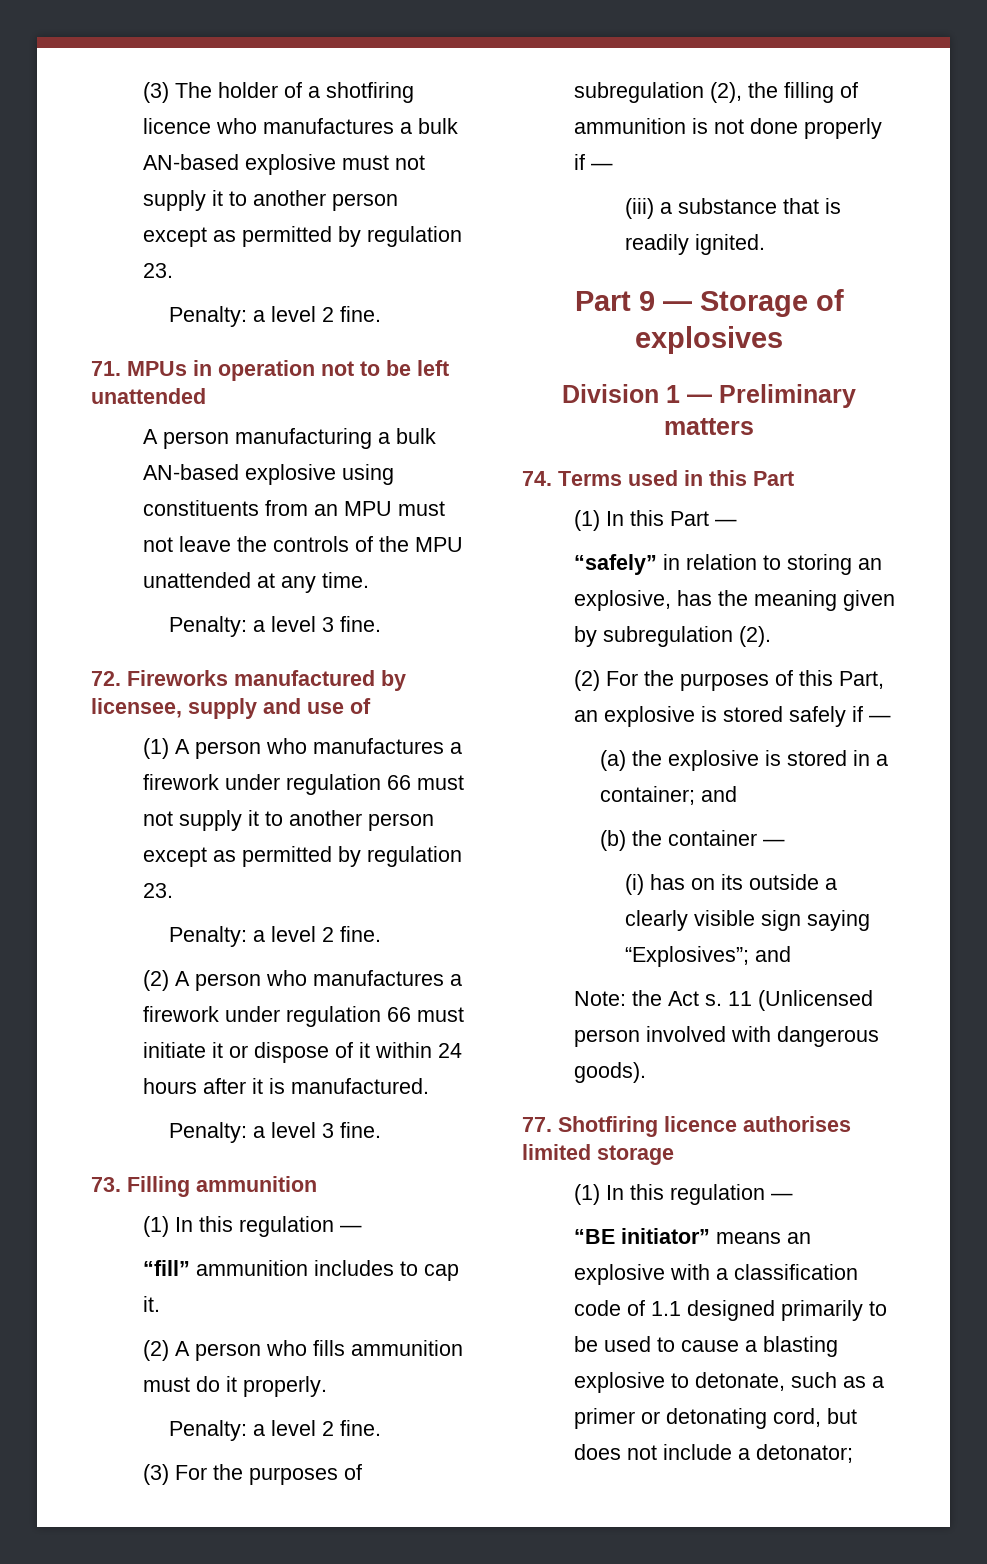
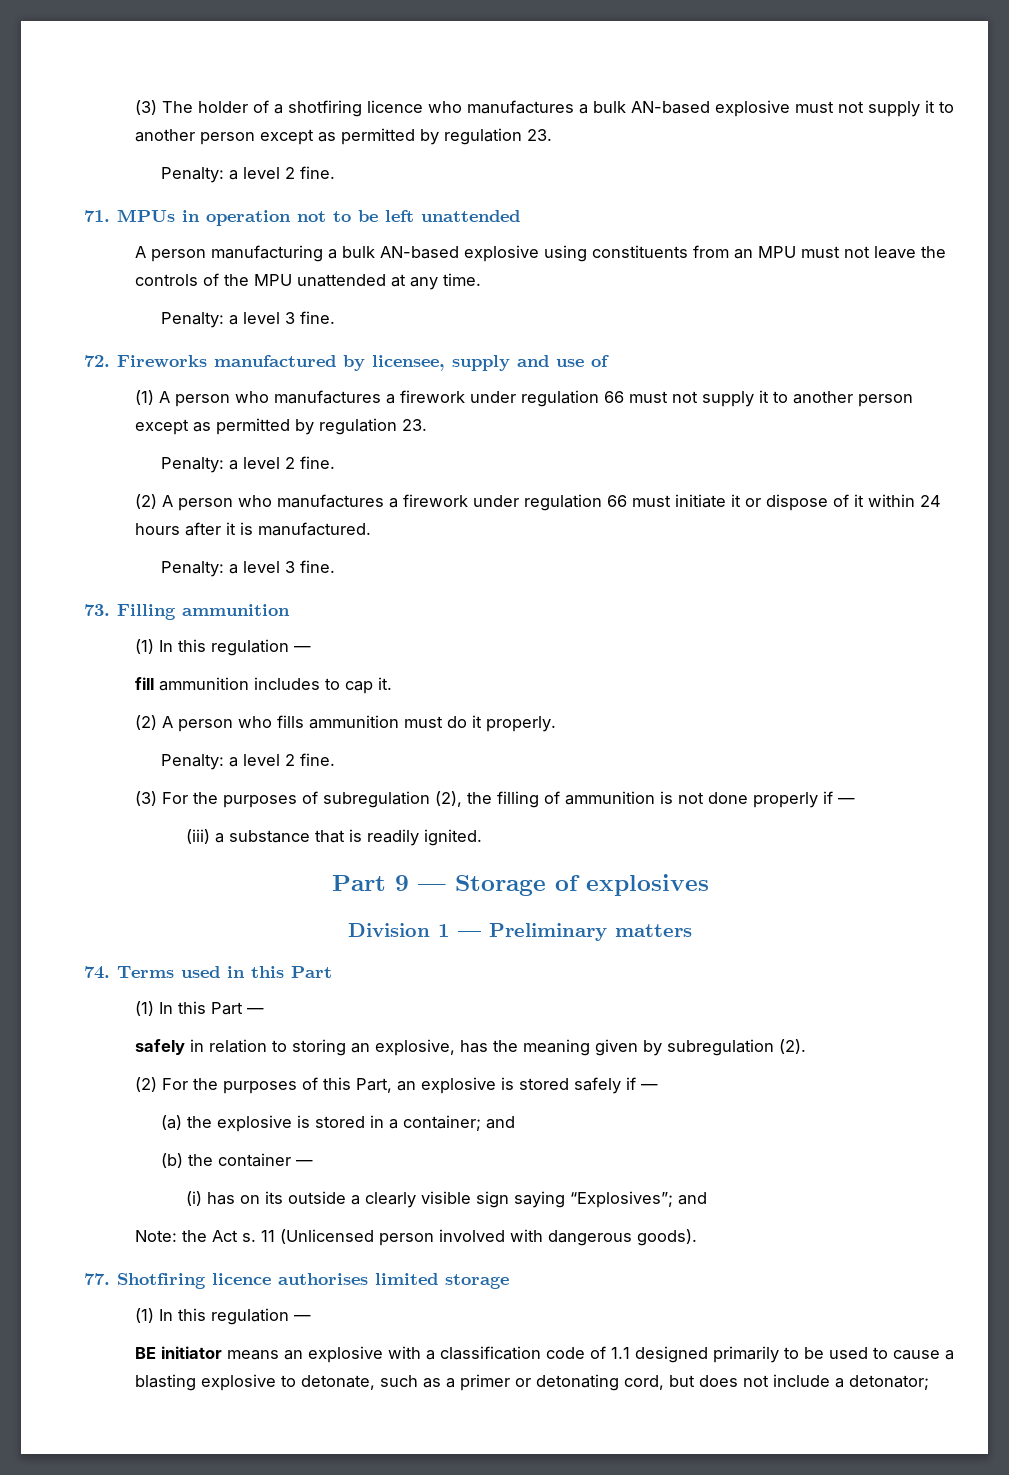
- “fill” ammunition includes to cap it.
+ fill ammunition includes to cap it.
- “safely” in relation to storing an explosive, has the meaning given by subregulation (2).
+ safely in relation to storing an explosive, has the meaning given by subregulation (2).
- “BE initiator” means an explosive with a classification code of 1.1 designed primarily to be used to cause a blasting explosive to detonate, such as a primer or detonating cord, but does not include a detonator;
+ BE initiator means an explosive with a classification code of 1.1 designed primarily to be used to cause a blasting explosive to detonate, such as a primer or detonating cord, but does not include a detonator;

